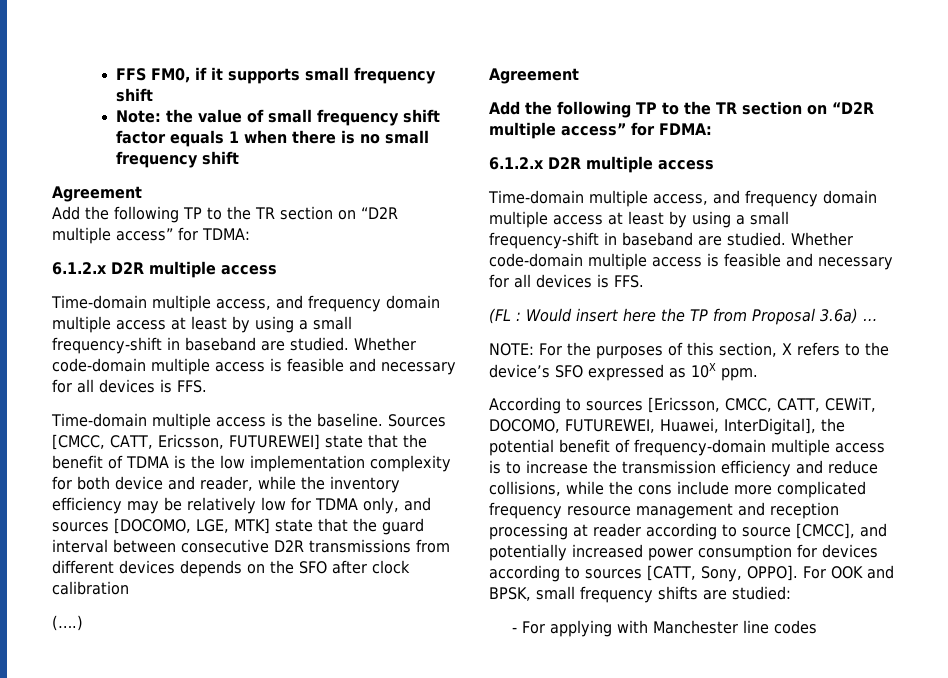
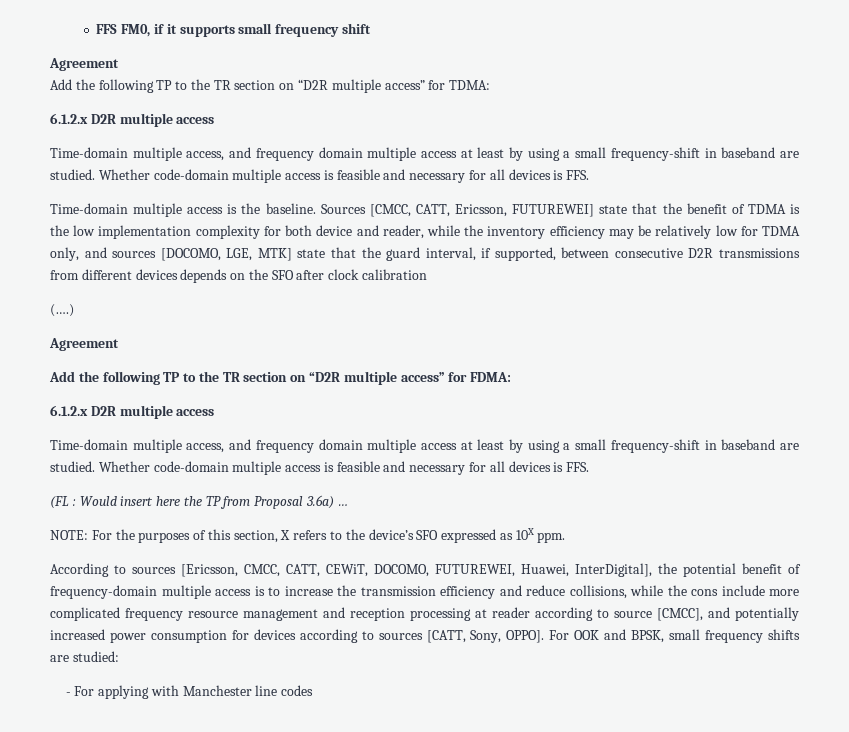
- Note: the value of small frequency shift factor equals 1 when there is no small frequency shift
- Sources [CMCC, CATT, Ericsson, FUTUREWEI] state that the benefit of TDMA is the low implementation complexity for both device and reader, while the inventory efficiency may be relatively low for TDMA only, and sources [DOCOMO, LGE, MTK] state that the guard interval between consecutive D2R transmissions from different devices depends on the SFO after clock calibration
+ Sources [CMCC, CATT, Ericsson, FUTUREWEI] state that the benefit of TDMA is the low implementation complexity for both device and reader, while the inventory efficiency may be relatively low for TDMA only, and sources [DOCOMO, LGE, MTK] state that the guard interval, if supported, between consecutive D2R transmissions from different devices depends on the SFO after clock calibration

